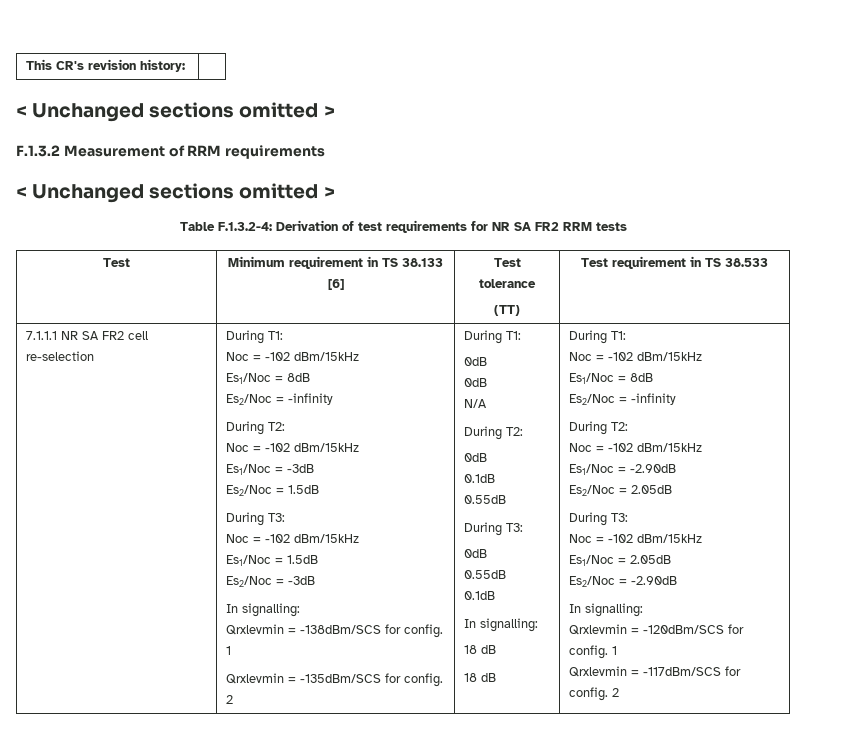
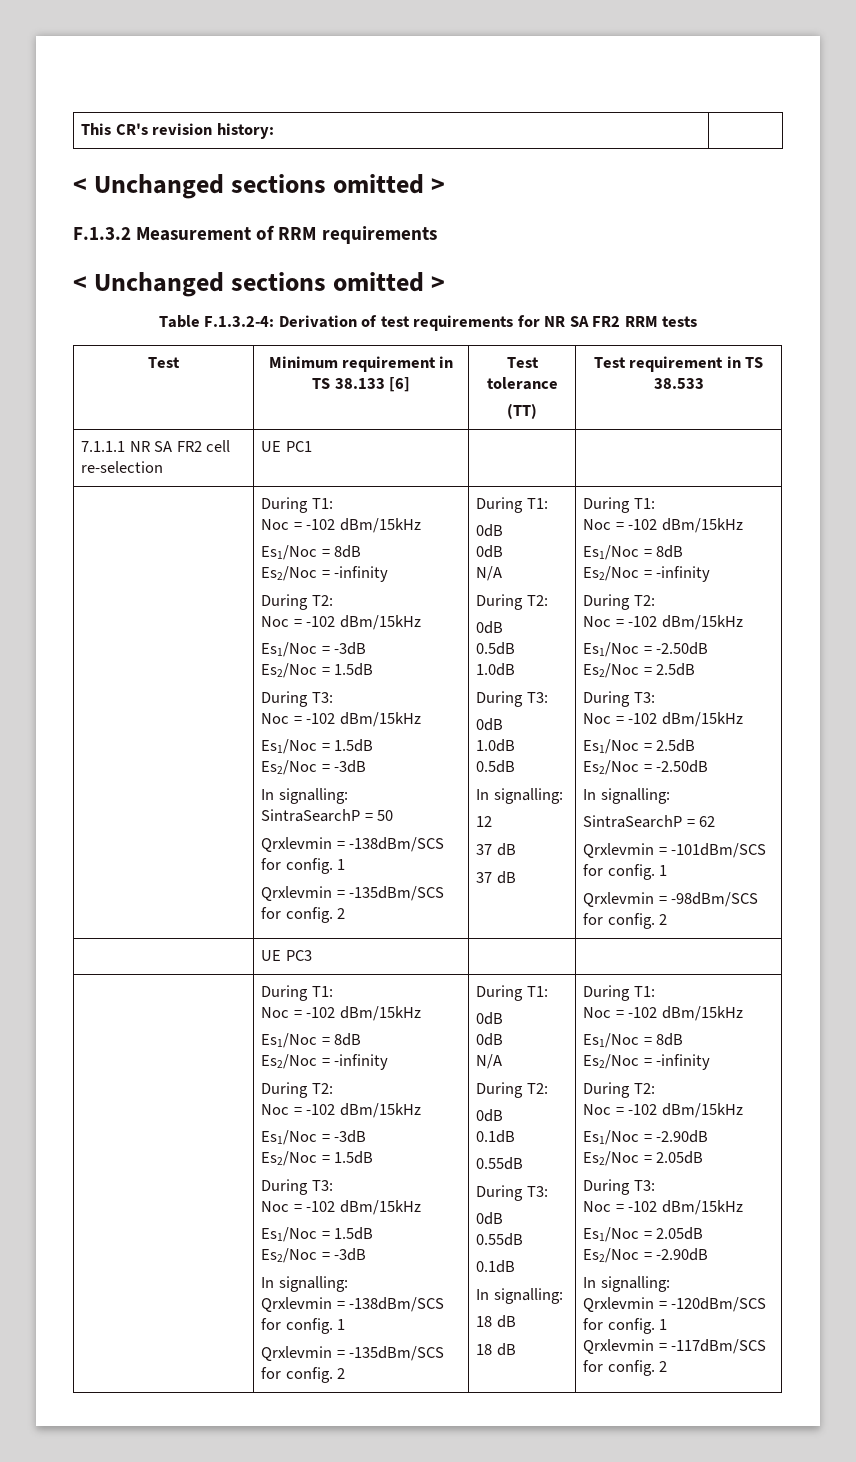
+ UE PC1 | |
+ | During T1:
+ Noc = -102 dBm/15kHz
+ Es1/Noc = 8dB
+ Es2/Noc = -infinity
+ During T2:
+ Noc = -102 dBm/15kHz
+ Es1/Noc = -3dB
+ Es2/Noc = 1.5dB
+ During T3:
+ Noc = -102 dBm/15kHz
+ Es1/Noc = 1.5dB
+ Es2/Noc = -3dB
+ In signalling:
+ SintraSearchP = 50
+ Qrxlevmin = -138dBm/SCS for config. 1
+ Qrxlevmin = -135dBm/SCS for config. 2 | During T1:
+ 0dB
+ 0dB
+ N/A
+ During T2:
+ 0dB
+ 0.5dB
+ 1.0dB
+ During T3:
+ 0dB
+ 1.0dB
+ 0.5dB
+ In signalling:
+ 12
+ 37 dB
+ 37 dB | During T1:
+ Noc = -102 dBm/15kHz
+ Es1/Noc = 8dB
+ Es2/Noc = -infinity
+ During T2:
+ Noc = -102 dBm/15kHz
+ Es1/Noc = -2.50dB
+ Es2/Noc = 2.5dB
+ During T3:
+ Noc = -102 dBm/15kHz
+ Es1/Noc = 2.5dB
+ Es2/Noc = -2.50dB
+ In signalling:
+ SintraSearchP = 62
+ Qrxlevmin = -101dBm/SCS for config. 1
+ Qrxlevmin = -98dBm/SCS for config. 2
+ | UE PC3 | |

